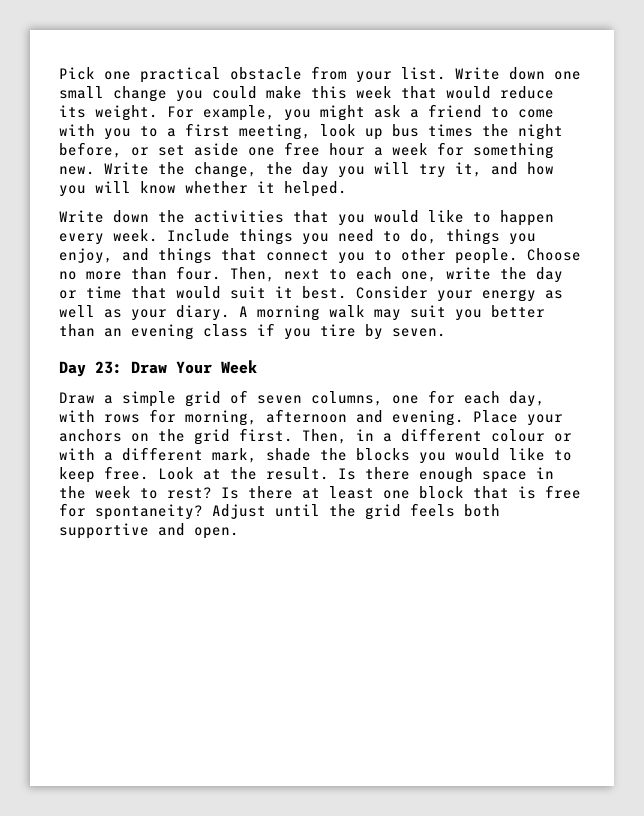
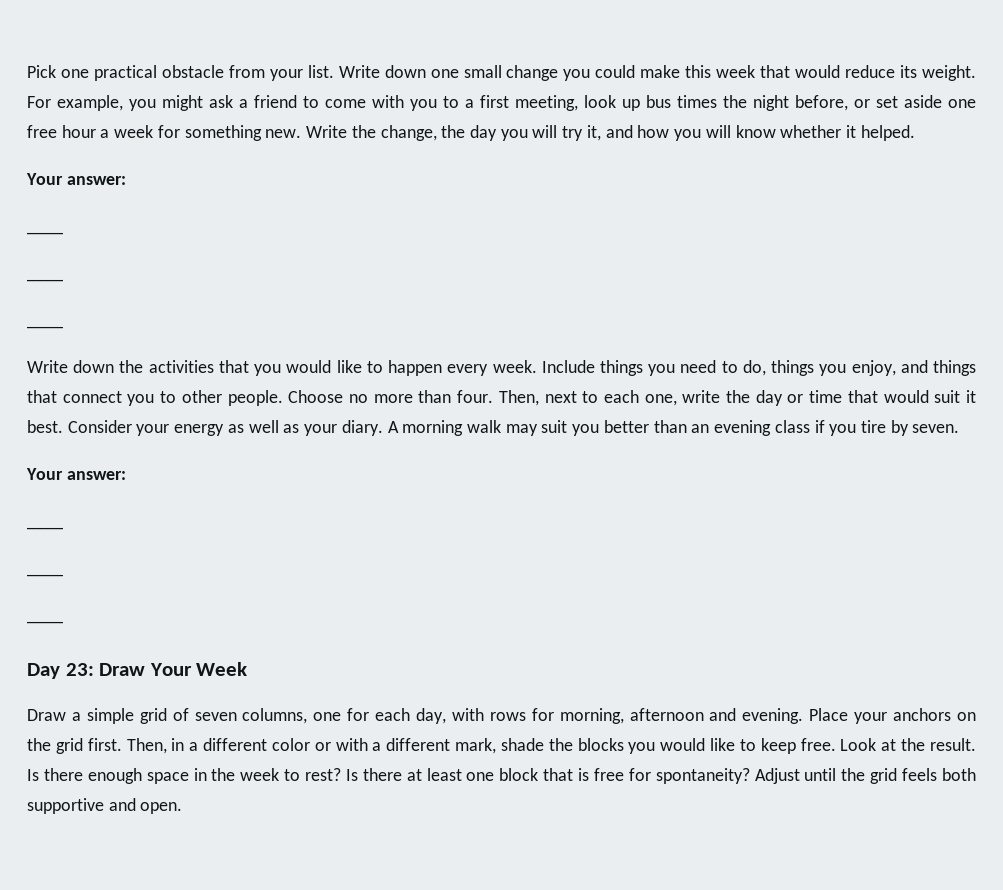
  Write the change, the day you will try it, and how you will know whether it helped.
+ Your answer:
+ ____
+ ____
+ ____
  A morning walk may suit you better than an evening class if you tire by seven.
+ Your answer:
+ ____
+ ____
+ ____
- Then, in a different colour or with a different mark, shade the blocks you would like to keep free.
+ Then, in a different color or with a different mark, shade the blocks you would like to keep free.

